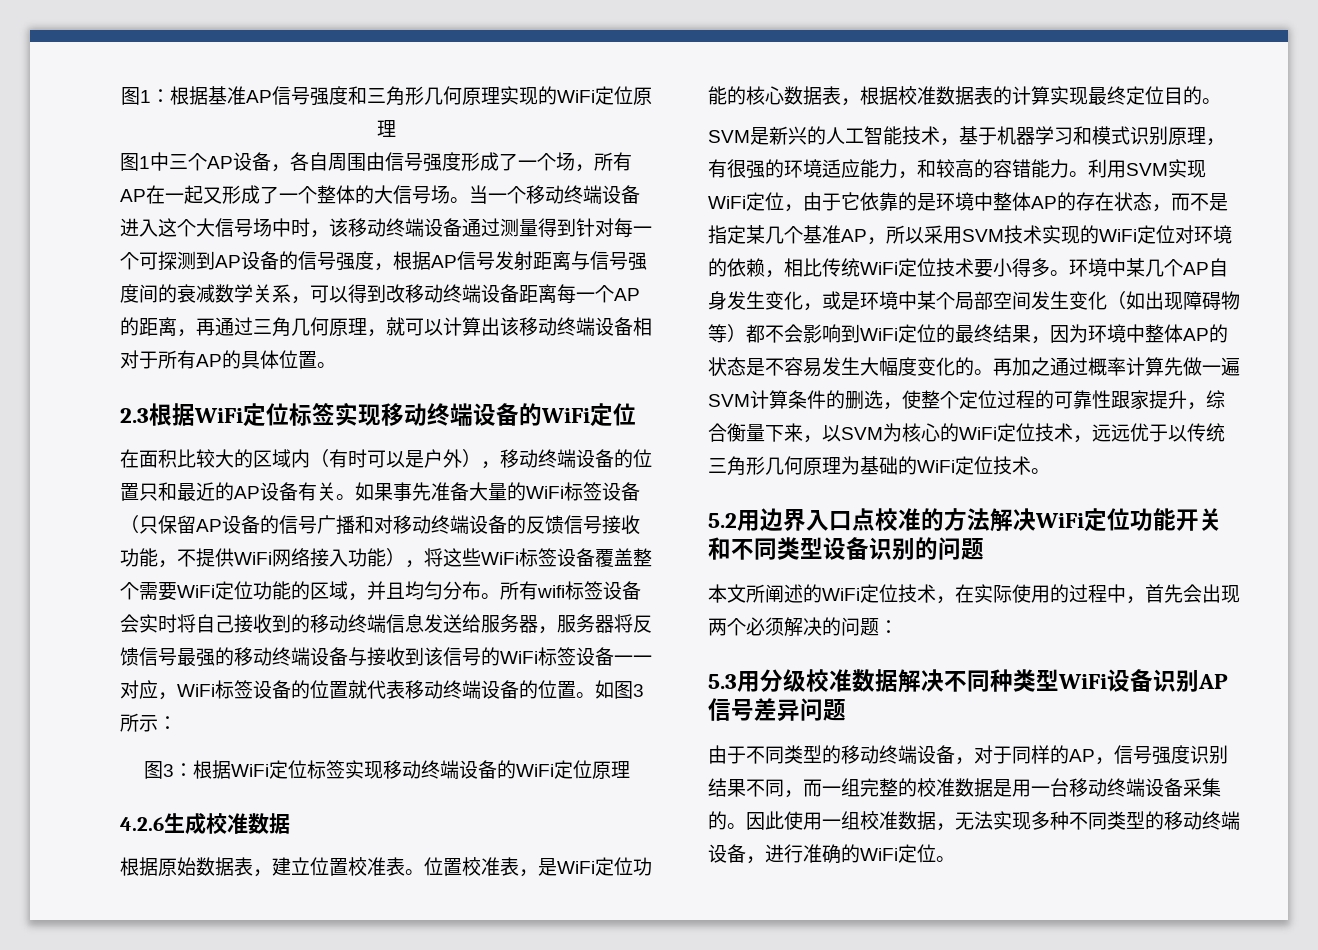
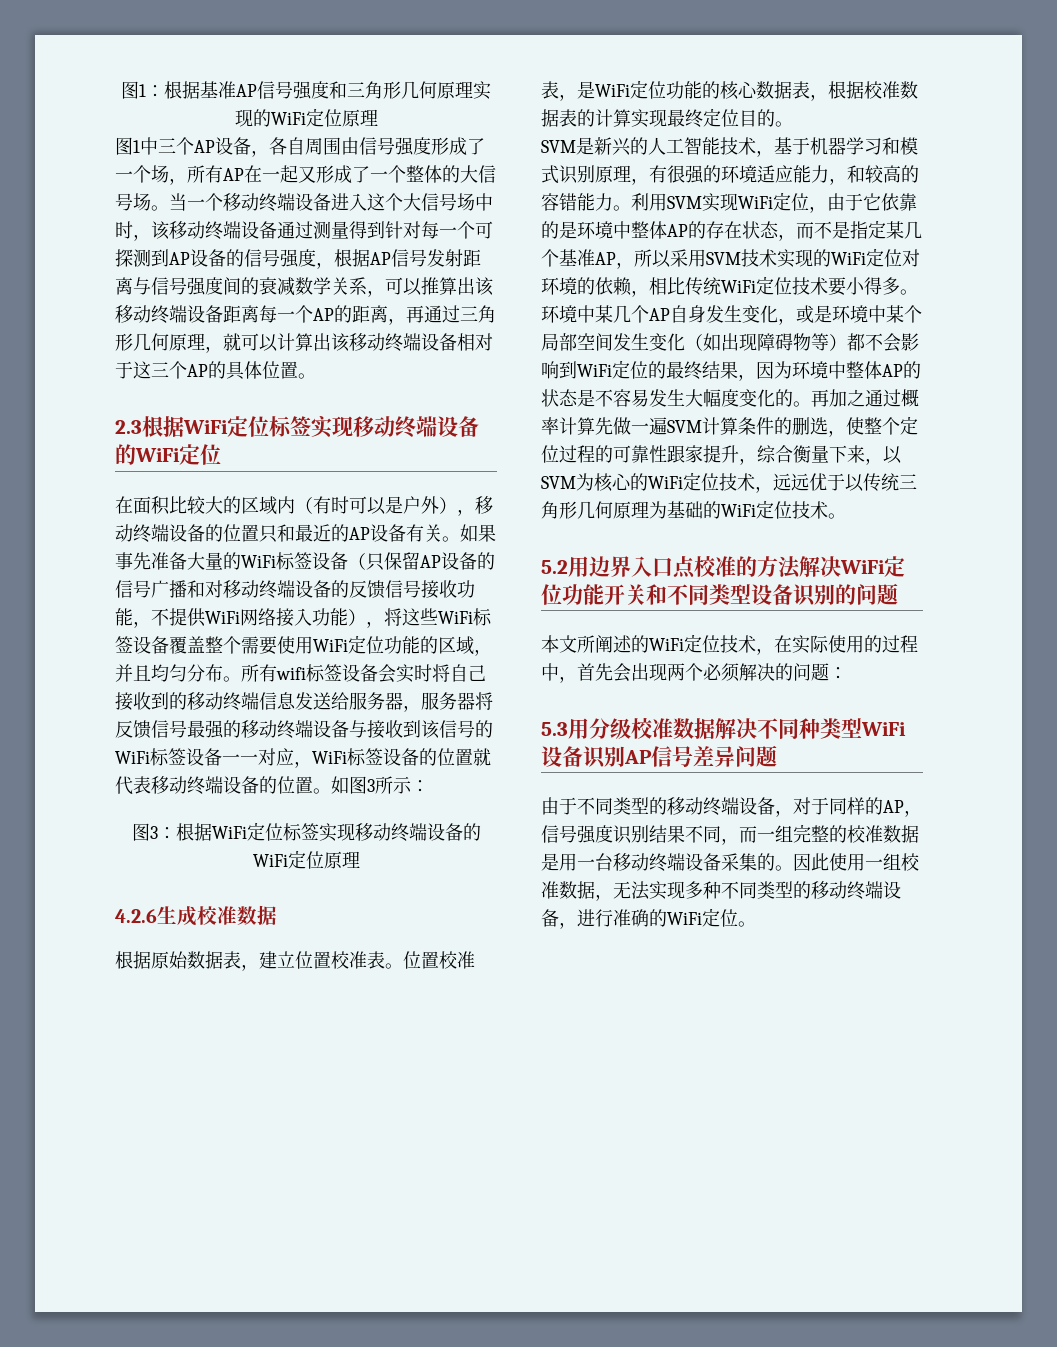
- 当一个移动终端设备进入这个大信号场中时，该移动终端设备通过测量得到针对每一个可探测到AP设备的信号强度，根据AP信号发射距离与信号强度间的衰减数学关系，可以得到改移动终端设备距离每一个AP的距离，再通过三角几何原理，就可以计算出该移动终端设备相对于所有AP的具体位置。
+ 当一个移动终端设备进入这个大信号场中时，该移动终端设备通过测量得到针对每一个可探测到AP设备的信号强度，根据AP信号发射距离与信号强度间的衰减数学关系，可以推算出该移动终端设备距离每一个AP的距离，再通过三角形几何原理，就可以计算出该移动终端设备相对于这三个AP的具体位置。
- 如果事先准备大量的WiFi标签设备（只保留AP设备的信号广播和对移动终端设备的反馈信号接收功能，不提供WiFi网络接入功能），将这些WiFi标签设备覆盖整个需要WiFi定位功能的区域，并且均匀分布。
+ 如果事先准备大量的WiFi标签设备（只保留AP设备的信号广播和对移动终端设备的反馈信号接收功能，不提供WiFi网络接入功能），将这些WiFi标签设备覆盖整个需要使用WiFi定位功能的区域，并且均匀分布。

